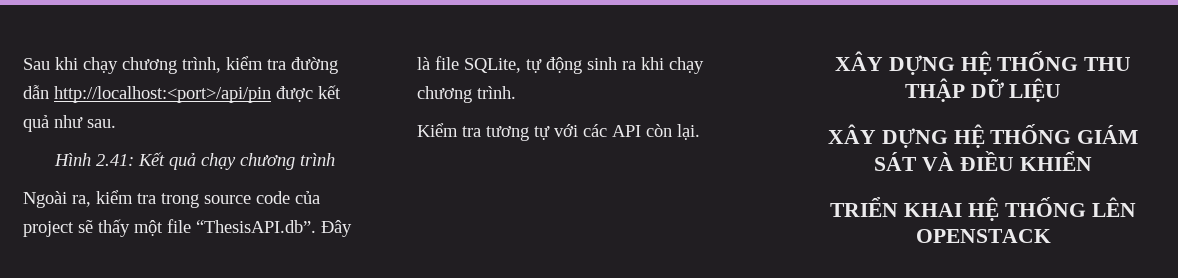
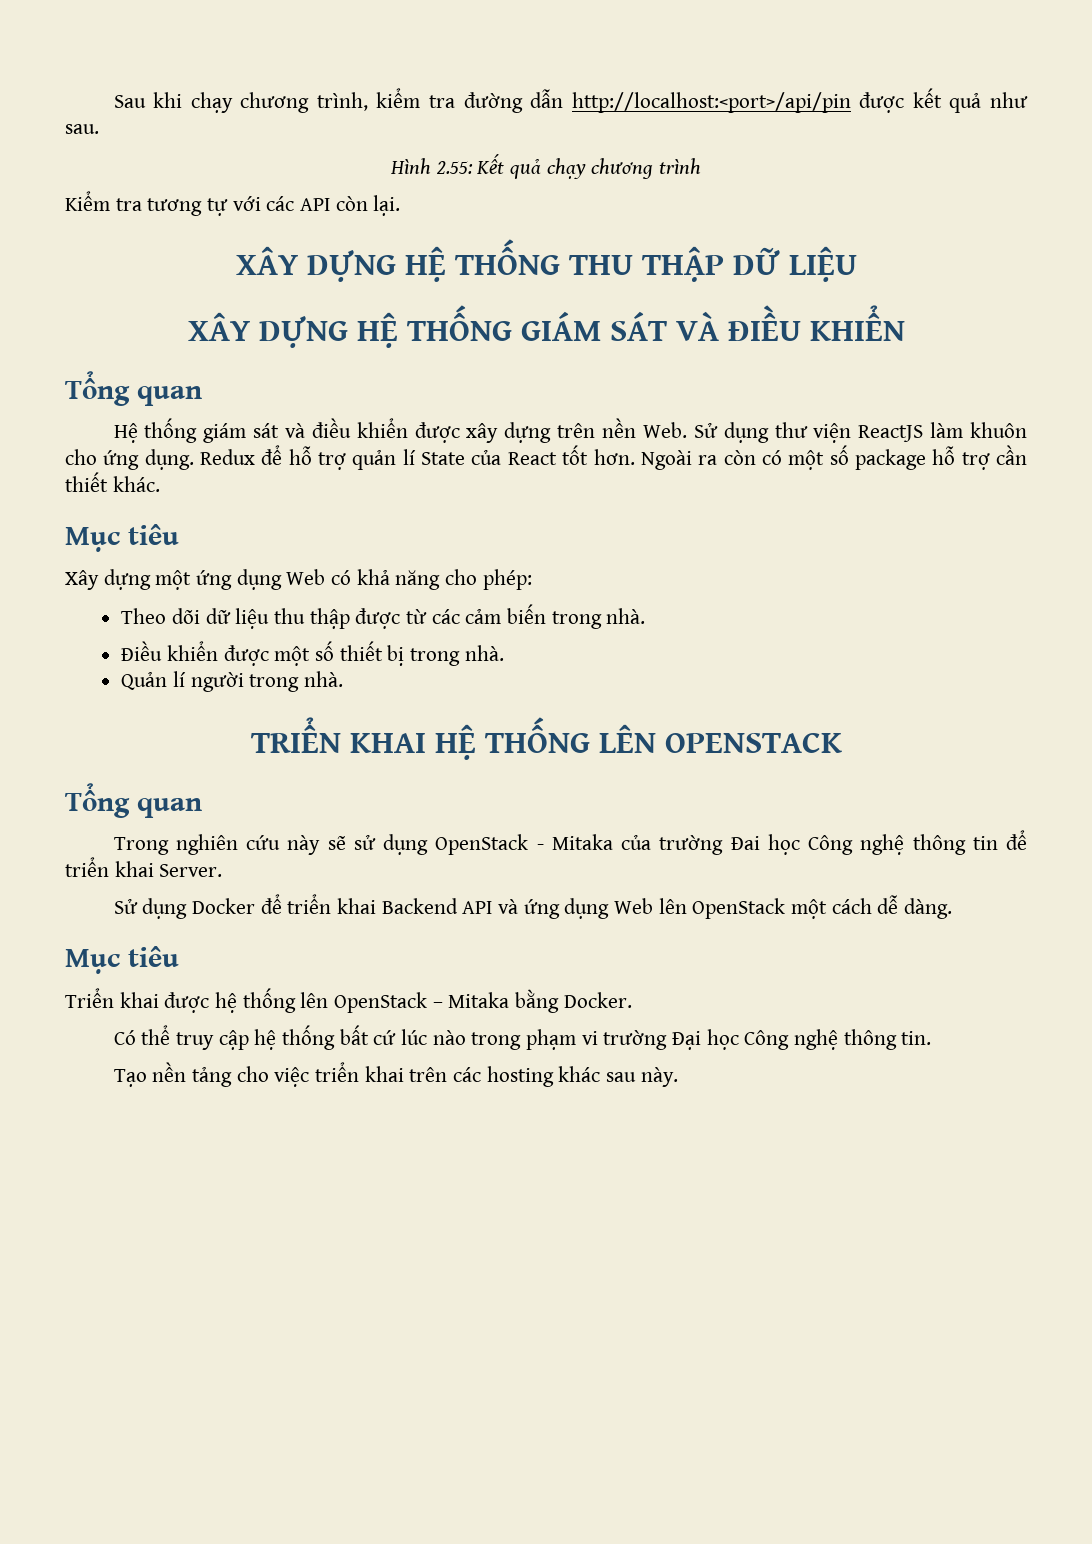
- Hình 2.41: Kết quả chạy chương trình
+ Hình 2.55: Kết quả chạy chương trình
- Ngoài ra, kiểm tra trong source code của project sẽ thấy một file “ThesisAPI.db”. Đây là file SQLite, tự động sinh ra khi chạy chương trình.
  XÂY DỰNG HỆ THỐNG GIÁM SÁT VÀ ĐIỀU KHIỂN
+ Tổng quan
+ Hệ thống giám sát và điều khiển được xây dựng trên nền Web. Sử dụng thư viện ReactJS làm khuôn cho ứng dụng. Redux để hỗ trợ quản lí State của React tốt hơn. Ngoài ra còn có một số package hỗ trợ cần thiết khác.
+ Mục tiêu
+ Xây dựng một ứng dụng Web có khả năng cho phép:
+ Theo dõi dữ liệu thu thập được từ các cảm biến trong nhà.
+ Điều khiển được một số thiết bị trong nhà.
+ Quản lí người trong nhà.
  TRIỂN KHAI HỆ THỐNG LÊN OPENSTACK
+ Tổng quan
+ Trong nghiên cứu này sẽ sử dụng OpenStack - Mitaka của trường Đai học Công nghệ thông tin để triển khai Server.
+ Sử dụng Docker để triển khai Backend API và ứng dụng Web lên OpenStack một cách dễ dàng.
+ Mục tiêu
+ Triển khai được hệ thống lên OpenStack – Mitaka bằng Docker.
+ Có thể truy cập hệ thống bất cứ lúc nào trong phạm vi trường Đại học Công nghệ thông tin.
+ Tạo nền tảng cho việc triển khai trên các hosting khác sau này.

